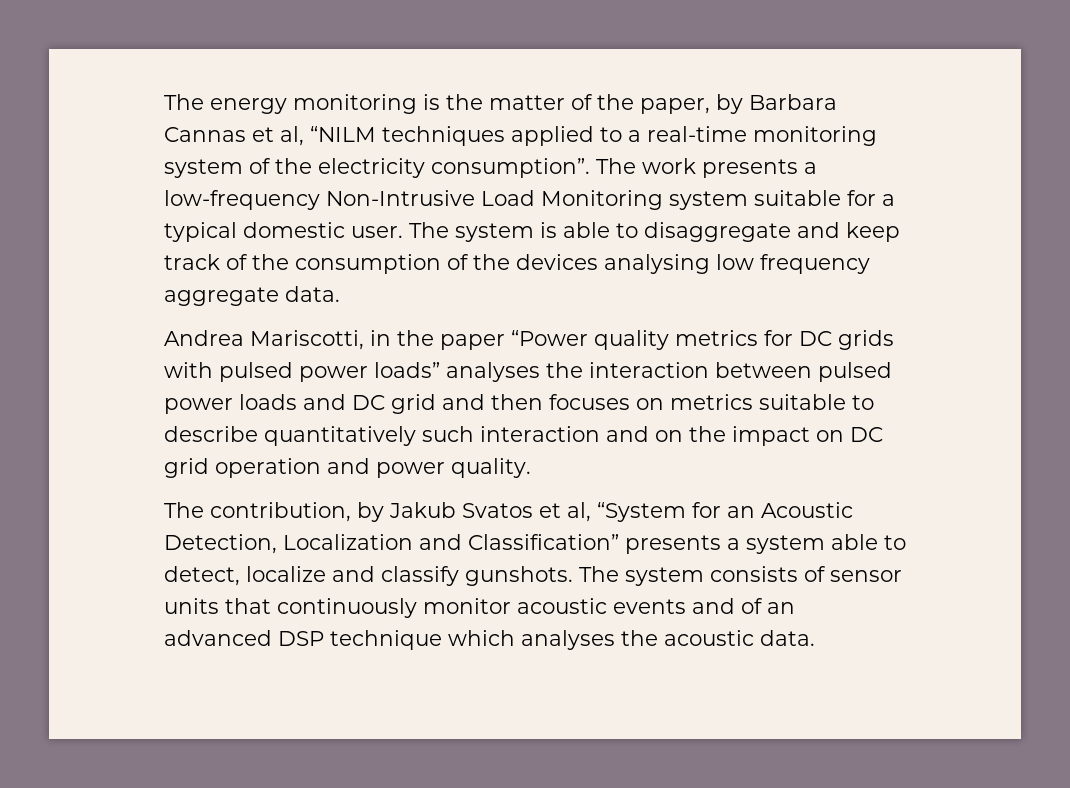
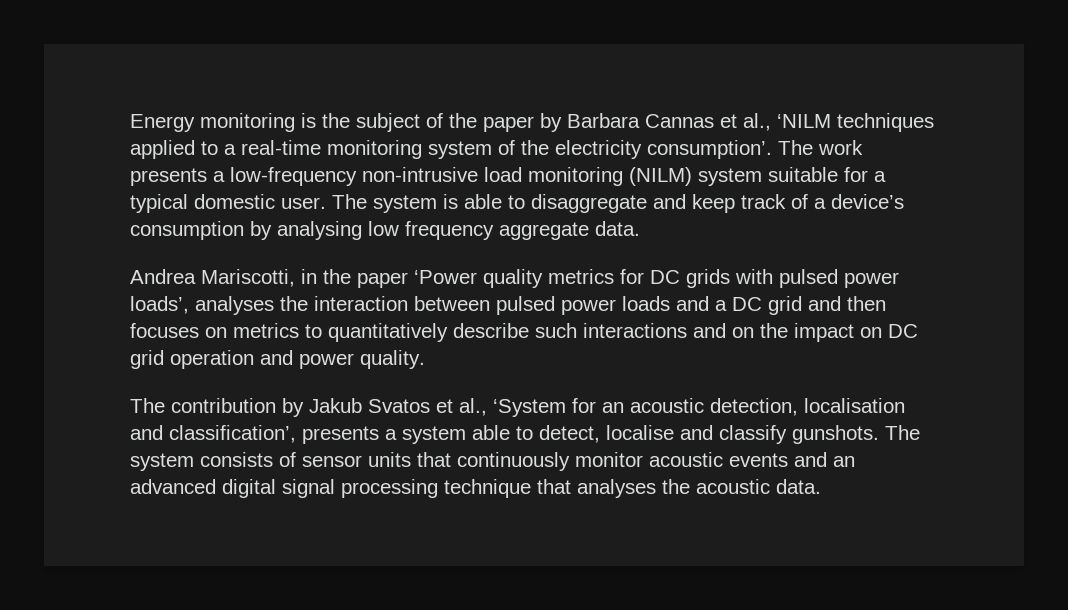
- The energy monitoring is the matter of the paper, by Barbara Cannas et al, “NILM techniques applied to a real-time monitoring system of the electricity consumption”.
+ Energy monitoring is the subject of the paper by Barbara Cannas et al., ‘NILM techniques applied to a real-time monitoring system of the electricity consumption’.
- The work presents a low-frequency Non-Intrusive Load Monitoring system suitable for a typical domestic user.
+ The work presents a low-frequency non-intrusive load monitoring (NILM) system suitable for a typical domestic user.
- The system is able to disaggregate and keep track of the consumption of the devices analysing low frequency aggregate data.
+ The system is able to disaggregate and keep track of a device’s consumption by analysing low frequency aggregate data.
- Andrea Mariscotti, in the paper “Power quality metrics for DC grids with pulsed power loads” analyses the interaction between pulsed power loads and DC grid and then focuses on metrics suitable to describe quantitatively such interaction and on the impact on DC grid operation and power quality.
+ Andrea Mariscotti, in the paper ‘Power quality metrics for DC grids with pulsed power loads’, analyses the interaction between pulsed power loads and a DC grid and then focuses on metrics to quantitatively describe such interactions and on the impact on DC grid operation and power quality.
- The contribution, by Jakub Svatos et al, “System for an Acoustic Detection, Localization and Classification” presents a system able to detect, localize and classify gunshots.
+ The contribution by Jakub Svatos et al., ‘System for an acoustic detection, localisation and classification’, presents a system able to detect, localise and classify gunshots.
- The system consists of sensor units that continuously monitor acoustic events and of an advanced DSP technique which analyses the acoustic data.
+ The system consists of sensor units that continuously monitor acoustic events and an advanced digital signal processing technique that analyses the acoustic data.

